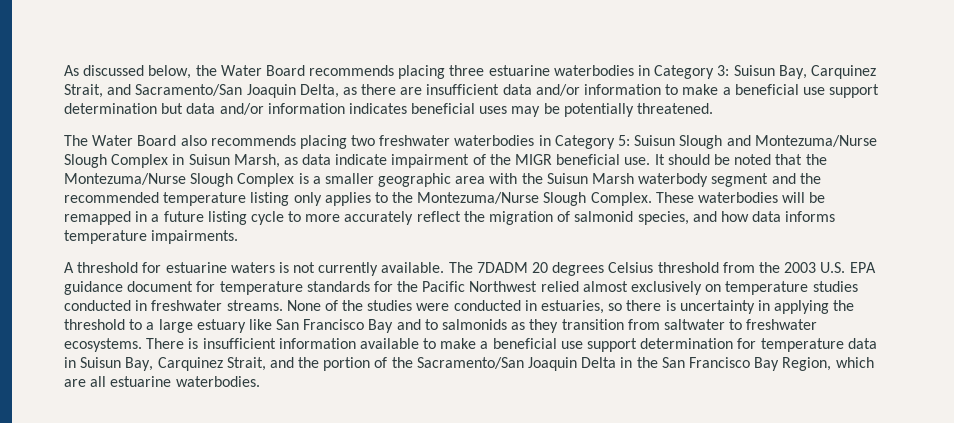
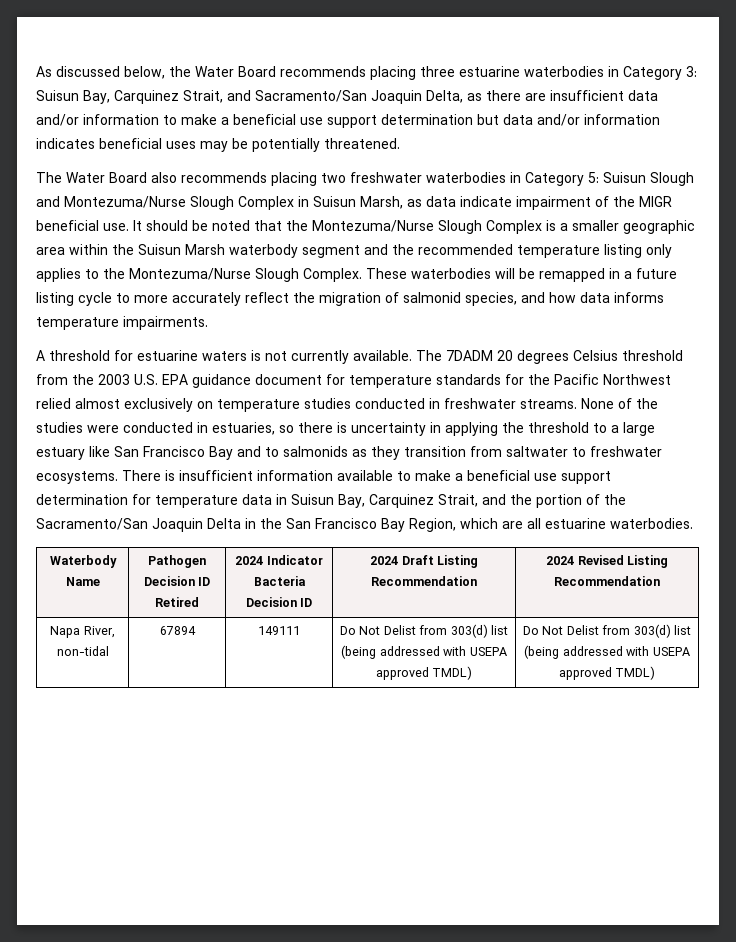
- It should be noted that the Montezuma/Nurse Slough Complex is a smaller geographic area with the Suisun Marsh waterbody segment and the recommended temperature listing only applies to the Montezuma/Nurse Slough Complex.
+ It should be noted that the Montezuma/Nurse Slough Complex is a smaller geographic area within the Suisun Marsh waterbody segment and the recommended temperature listing only applies to the Montezuma/Nurse Slough Complex.
+ Waterbody Name | Pathogen Decision ID Retired | 2024 Indicator Bacteria Decision ID | 2024 Draft Listing Recommendation | 2024 Revised Listing Recommendation
+ Napa River, non-tidal | 67894 | 149111 | Do Not Delist from 303(d) list (being addressed with USEPA approved TMDL) | Do Not Delist from 303(d) list (being addressed with USEPA approved TMDL)

